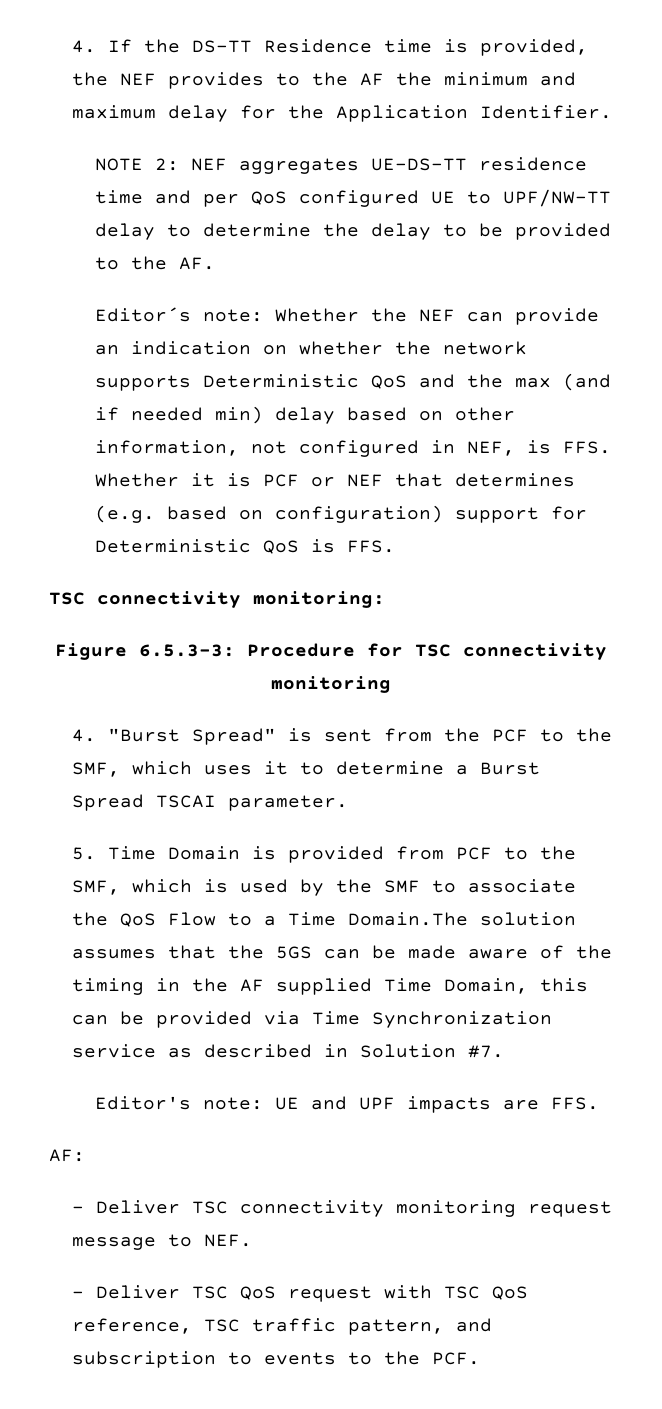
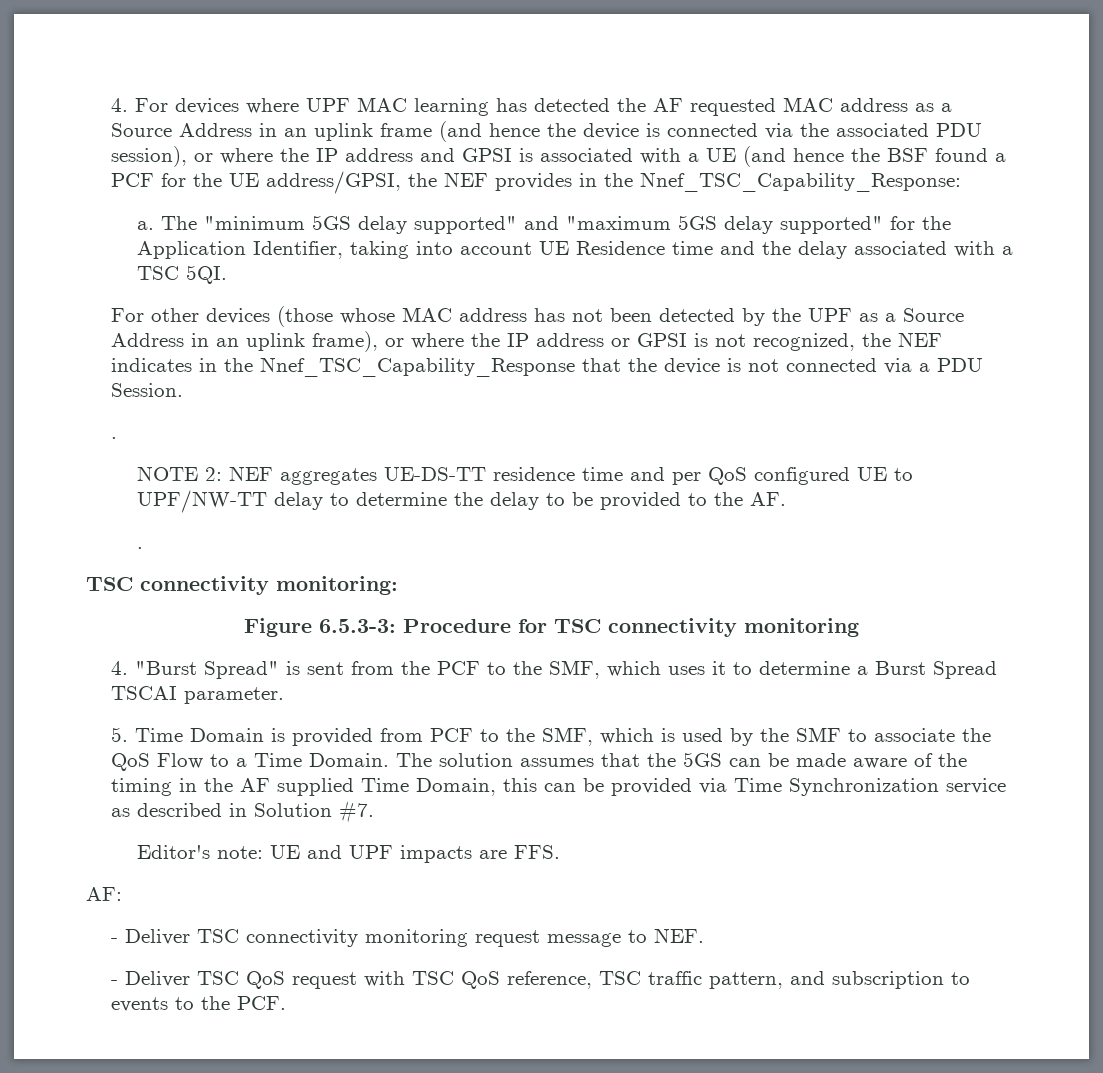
- 4. If the DS-TT Residence time is provided, the NEF provides to the AF the minimum and maximum delay for the Application Identifier.
+ 4. For devices where UPF MAC learning has detected the AF requested MAC address as a Source Address in an uplink frame (and hence the device is connected via the associated PDU session), or where the IP address and GPSI is associated with a UE (and hence the BSF found a PCF for the UE address/GPSI, the NEF provides in the Nnef_TSC_Capability_Response:
+ a. The "minimum 5GS delay supported" and "maximum 5GS delay supported" for the Application Identifier, taking into account UE Residence time and the delay associated with a TSC 5QI.
+ For other devices (those whose MAC address has not been detected by the UPF as a Source Address in an uplink frame), or where the IP address or GPSI is not recognized, the NEF indicates in the Nnef_TSC_Capability_Response that the device is not connected via a PDU Session.
+ .
  NOTE 2: NEF aggregates UE-DS-TT residence time and per QoS configured UE to UPF/NW-TT delay to determine the delay to be provided to the AF.
- Editor´s note: Whether the NEF can provide an indication on whether the network supports Deterministic QoS and the max (and if needed min) delay based on other information, not configured in NEF, is FFS. Whether it is PCF or NEF that determines (e.g. based on configuration) support for Deterministic QoS is FFS.
+ .
- 5. Time Domain is provided from PCF to the SMF, which is used by the SMF to associate the QoS Flow to a Time Domain.The solution assumes that the 5GS can be made aware of the timing in the AF supplied Time Domain, this can be provided via Time Synchronization service as described in Solution #7.
+ 5. Time Domain is provided from PCF to the SMF, which is used by the SMF to associate the QoS Flow to a Time Domain. The solution assumes that the 5GS can be made aware of the timing in the AF supplied Time Domain, this can be provided via Time Synchronization service as described in Solution #7.

